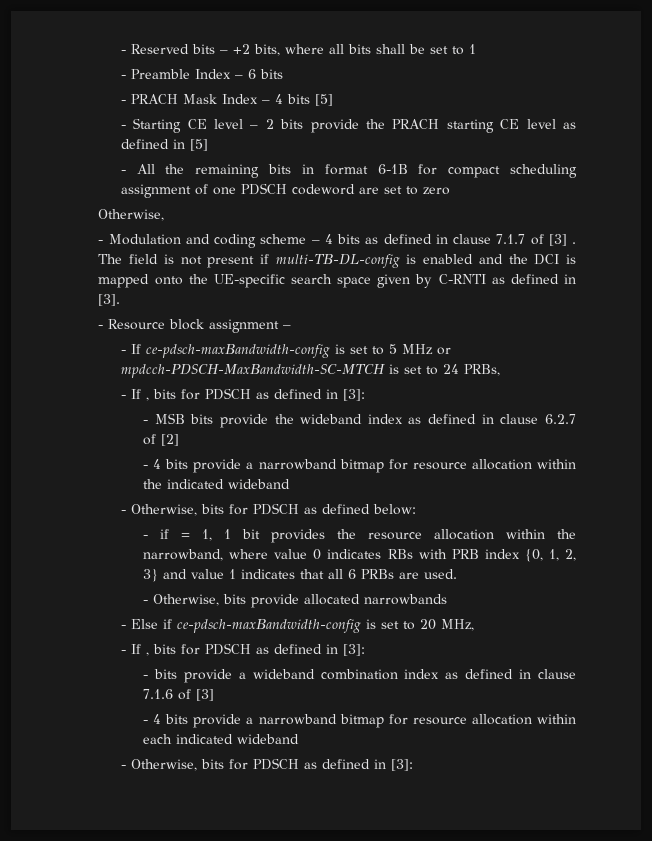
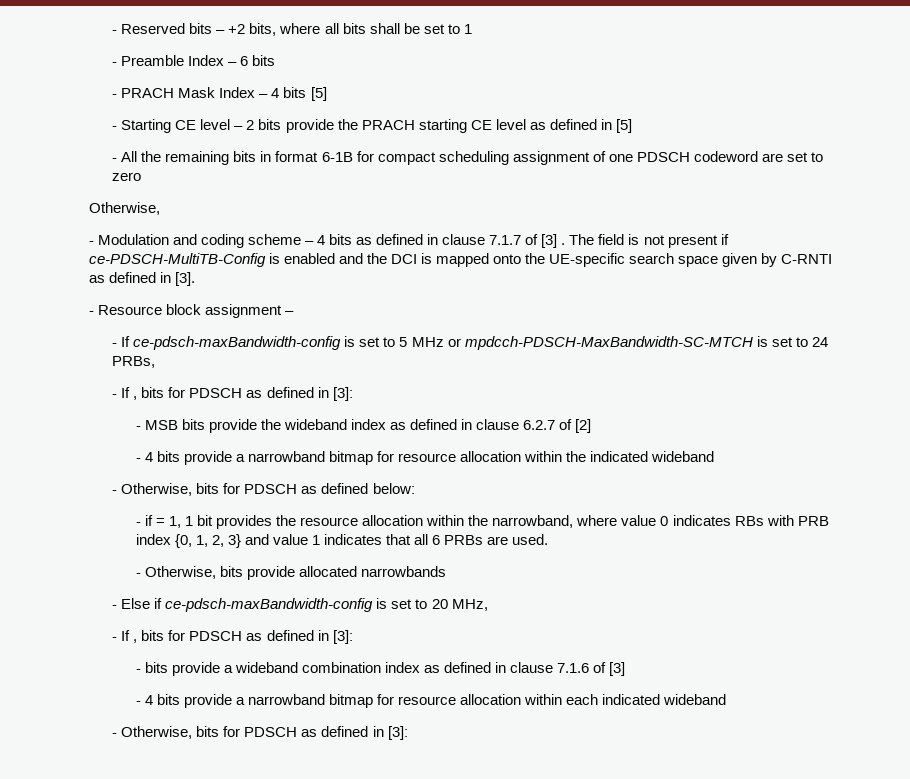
- The field is not present if multi-TB-DL-config is enabled and the DCI is mapped onto the UE-specific search space given by C-RNTI as defined in [3].
+ The field is not present if ce-PDSCH-MultiTB-Config is enabled and the DCI is mapped onto the UE-specific search space given by C-RNTI as defined in [3].

